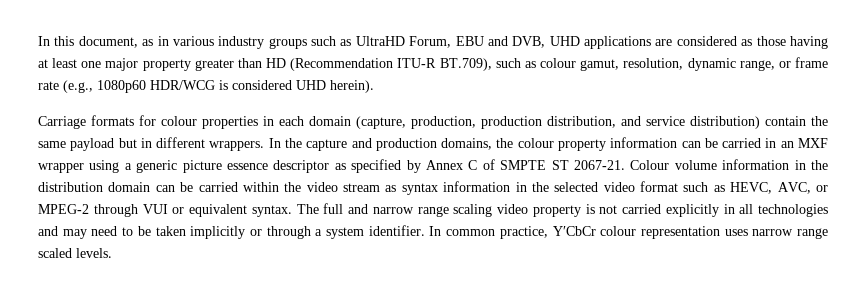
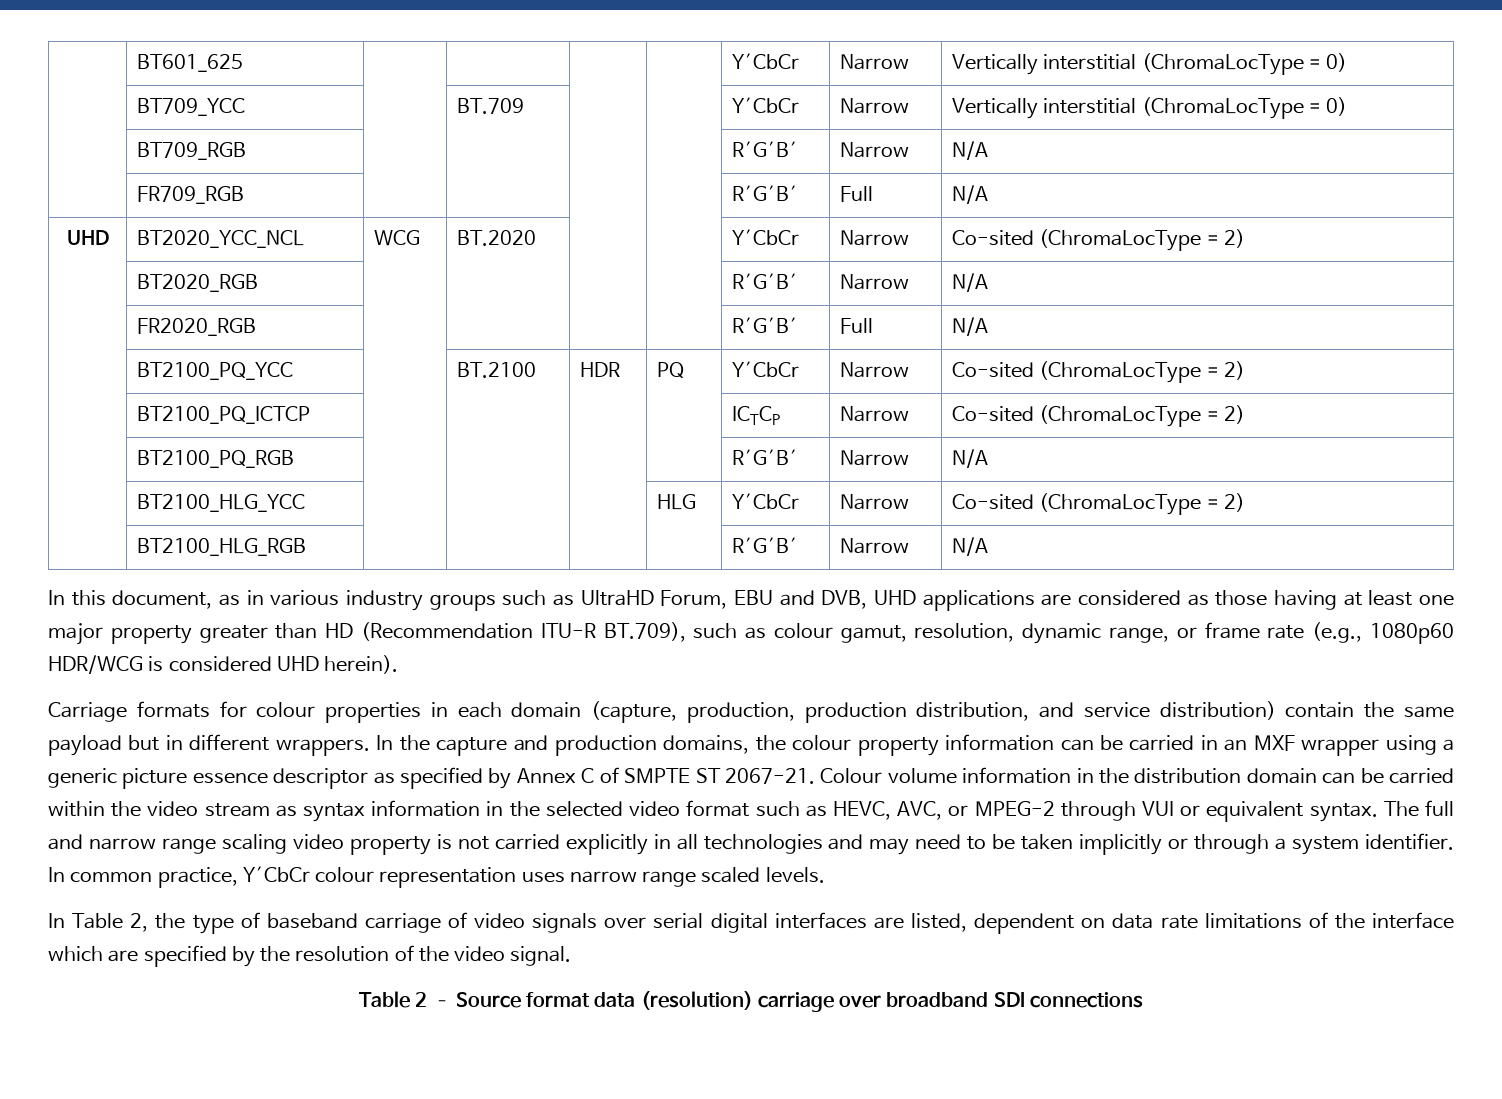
+ | BT601_625 | | | | | Y′CbCr | Narrow | Vertically interstitial (ChromaLocType = 0)
+ | BT709_YCC | | BT.709 | | | Y′CbCr | Narrow | Vertically interstitial (ChromaLocType = 0)
+ | BT709_RGB | | | | | R′G′B′ | Narrow | N/A
+ | FR709_RGB | | | | | R′G′B′ | Full | N/A
+ UHD | BT2020_YCC_NCL | WCG | BT.2020 | | | Y′CbCr | Narrow | Co-sited (ChromaLocType = 2)
+ | BT2020_RGB | | | | | R′G′B′ | Narrow | N/A
+ | FR2020_RGB | | | | | R′G′B′ | Full | N/A
+ | BT2100_PQ_YCC | | BT.2100 | HDR | PQ | Y′CbCr | Narrow | Co-sited (ChromaLocType = 2)
+ | BT2100_PQ_ICTCP | | | | | ICTCP | Narrow | Co-sited (ChromaLocType = 2)
+ | BT2100_PQ_RGB | | | | | R′G′B′ | Narrow | N/A
+ | BT2100_HLG_YCC | | | | HLG | Y′CbCr | Narrow | Co-sited (ChromaLocType = 2)
+ | BT2100_HLG_RGB | | | | | R′G′B′ | Narrow | N/A
+ In Table 2, the type of baseband carriage of video signals over serial digital interfaces are listed, dependent on data rate limitations of the interface which are specified by the resolution of the video signal.
+ Table 2 – Source format data (resolution) carriage over broadband SDI connections

